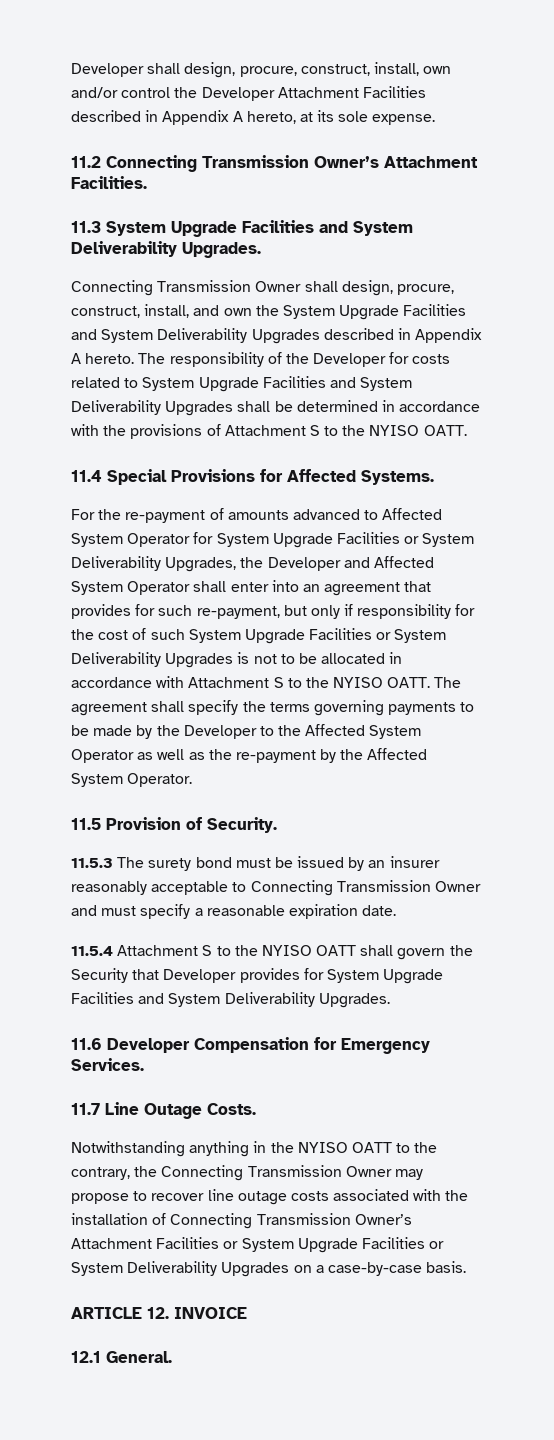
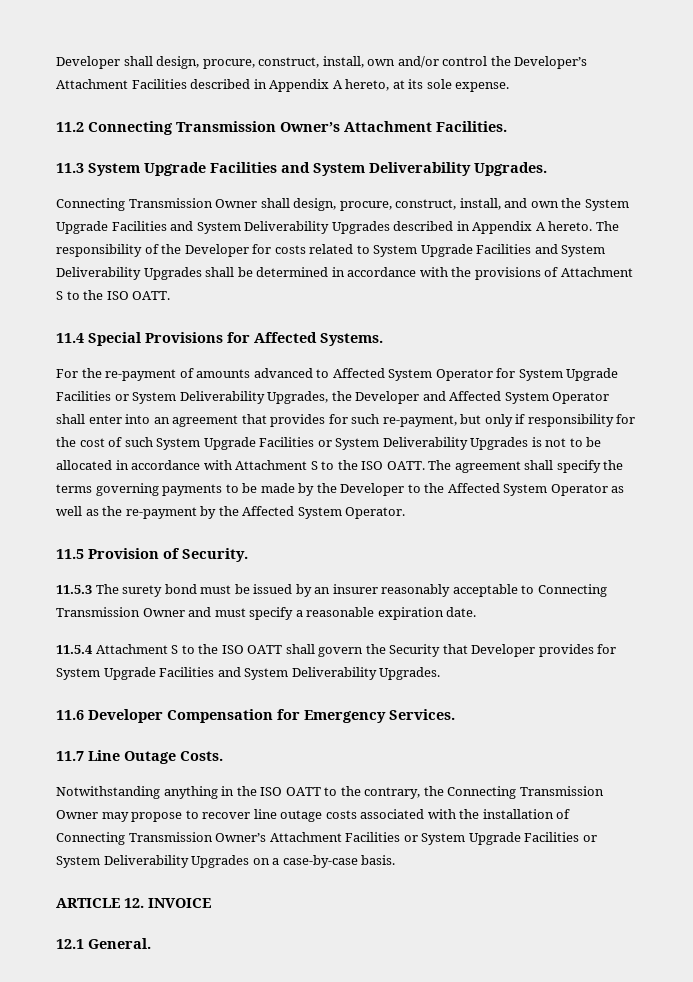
- Developer shall design, procure, construct, install, own and/or control the Developer Attachment Facilities described in Appendix A hereto, at its sole expense.
+ Developer shall design, procure, construct, install, own and/or control the Developer’s Attachment Facilities described in Appendix A hereto, at its sole expense.
- The responsibility of the Developer for costs related to System Upgrade Facilities and System Deliverability Upgrades shall be determined in accordance with the provisions of Attachment S to the NYISO OATT.
+ The responsibility of the Developer for costs related to System Upgrade Facilities and System Deliverability Upgrades shall be determined in accordance with the provisions of Attachment S to the ISO OATT.
- For the re-payment of amounts advanced to Affected System Operator for System Upgrade Facilities or System Deliverability Upgrades, the Developer and Affected System Operator shall enter into an agreement that provides for such re-payment, but only if responsibility for the cost of such System Upgrade Facilities or System Deliverability Upgrades is not to be allocated in accordance with Attachment S to the NYISO OATT.
+ For the re-payment of amounts advanced to Affected System Operator for System Upgrade Facilities or System Deliverability Upgrades, the Developer and Affected System Operator shall enter into an agreement that provides for such re-payment, but only if responsibility for the cost of such System Upgrade Facilities or System Deliverability Upgrades is not to be allocated in accordance with Attachment S to the ISO OATT.
- 11.5.4 Attachment S to the NYISO OATT shall govern the Security that Developer provides for System Upgrade Facilities and System Deliverability Upgrades.
+ 11.5.4 Attachment S to the ISO OATT shall govern the Security that Developer provides for System Upgrade Facilities and System Deliverability Upgrades.
- Notwithstanding anything in the NYISO OATT to the contrary, the Connecting Transmission Owner may propose to recover line outage costs associated with the installation of Connecting Transmission Owner’s Attachment Facilities or System Upgrade Facilities or System Deliverability Upgrades on a case-by-case basis.
+ Notwithstanding anything in the ISO OATT to the contrary, the Connecting Transmission Owner may propose to recover line outage costs associated with the installation of Connecting Transmission Owner’s Attachment Facilities or System Upgrade Facilities or System Deliverability Upgrades on a case-by-case basis.

